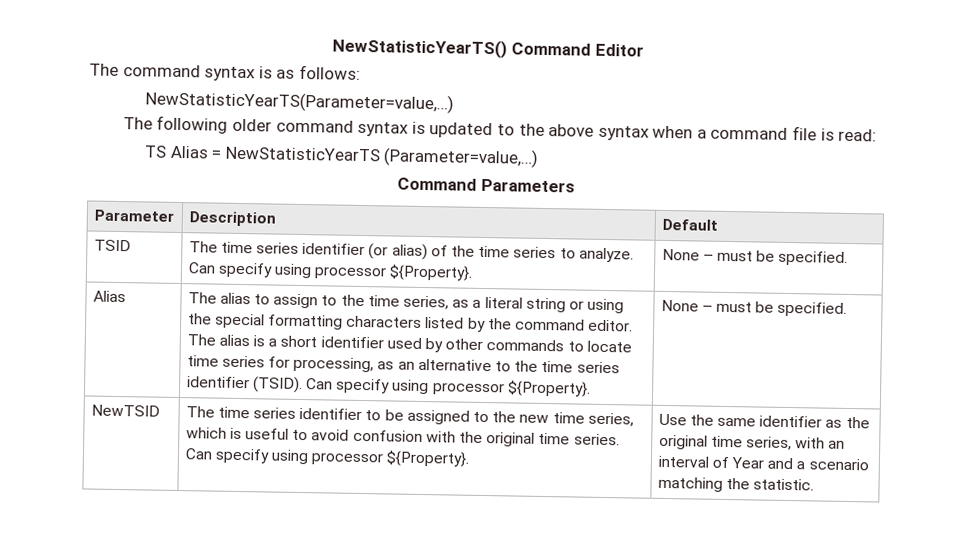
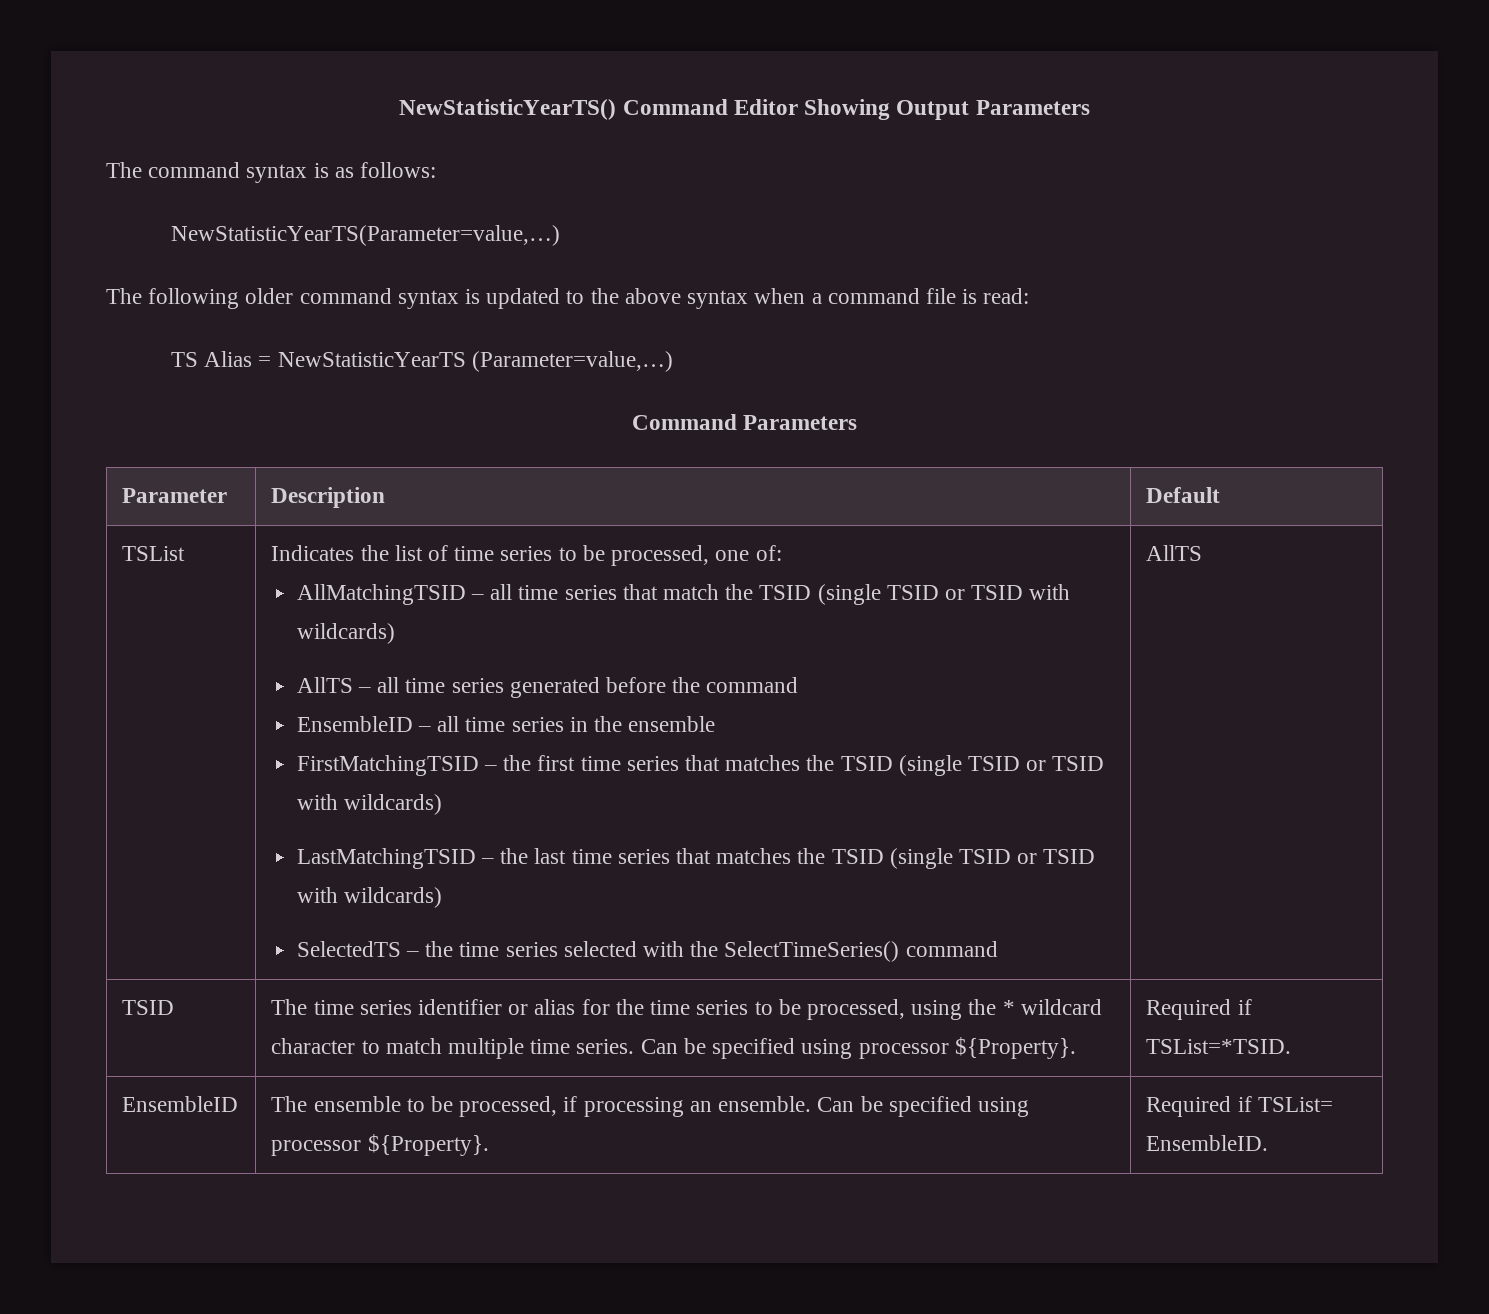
- NewStatisticYearTS() Command Editor
+ NewStatisticYearTS() Command Editor Showing Output Parameters
+ TSList | Indicates the list of time series to be processed, one of:
+ AllMatchingTSID – all time series that match the TSID (single TSID or TSID with wildcards)
+ AllTS – all time series generated before the command
+ EnsembleID – all time series in the ensemble
+ FirstMatchingTSID – the first time series that matches the TSID (single TSID or TSID with wildcards)
+ LastMatchingTSID – the last time series that matches the TSID (single TSID or TSID with wildcards)
+ SelectedTS – the time series selected with the SelectTimeSeries() command | AllTS
- TSID | The time series identifier (or alias) of the time series to analyze. Can specify using processor ${Property}. | None – must be specified.
- Alias | The alias to assign to the time series, as a literal string or using the special formatting characters listed by the command editor. The alias is a short identifier used by other commands to locate time series for processing, as an alternative to the time series identifier (TSID). Can specify using processor ${Property}. | None – must be specified.
- NewTSID | The time series identifier to be assigned to the new time series, which is useful to avoid confusion with the original time series. Can specify using processor ${Property}. | Use the same identifier as the original time series, with an interval of Year and a scenario matching the statistic.
+ TSID | The time series identifier or alias for the time series to be processed, using the * wildcard character to match multiple time series. Can be specified using processor ${Property}. | Required if TSList=*TSID.
+ EnsembleID | The ensemble to be processed, if processing an ensemble. Can be specified using processor ${Property}. | Required if TSList= EnsembleID.

